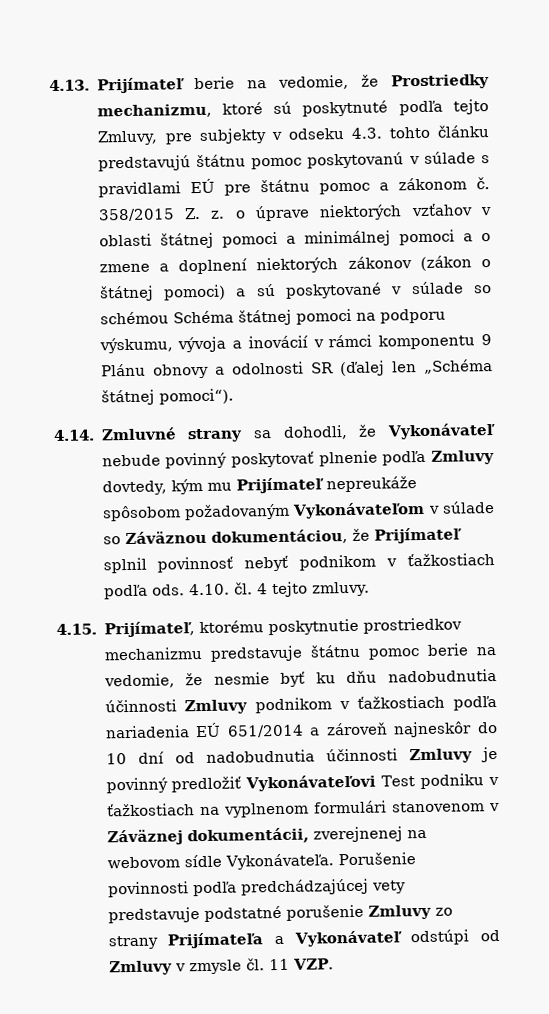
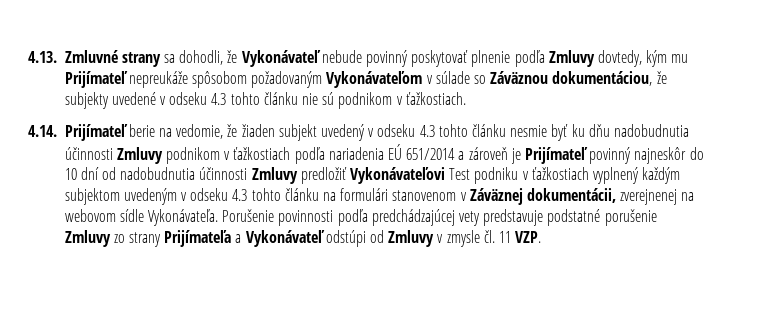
- 4.13. Prijímateľ berie na vedomie, že Prostriedky mechanizmu, ktoré sú poskytnuté podľa tejto Zmluvy, pre subjekty v odseku 4.3. tohto článku predstavujú štátnu pomoc poskytovanú v súlade s pravidlami EÚ pre štátnu pomoc a zákonom č. 358/2015 Z. z. o úprave niektorých vzťahov v oblasti štátnej pomoci a minimálnej pomoci a o zmene a doplnení niektorých zákonov (zákon o štátnej pomoci) a sú poskytované v súlade so schémou Schéma štátnej pomoci na podporu výskumu, vývoja a inovácií v rámci komponentu 9 Plánu obnovy a odolnosti SR (ďalej len „Schéma štátnej pomoci“).
- 4.14. Zmluvné strany sa dohodli, že Vykonávateľ nebude povinný poskytovať plnenie podľa Zmluvy dovtedy, kým mu Prijímateľ nepreukáže spôsobom požadovaným Vykonávateľom v súlade so Záväznou dokumentáciou, že Prijímateľ splnil povinnosť nebyť podnikom v ťažkostiach podľa ods. 4.10. čl. 4 tejto zmluvy.
- 4.15. Prijímateľ, ktorému poskytnutie prostriedkov mechanizmu predstavuje štátnu pomoc berie na vedomie, že nesmie byť ku dňu nadobudnutia účinnosti Zmluvy podnikom v ťažkostiach podľa nariadenia EÚ 651/2014 a zároveň najneskôr do 10 dní od nadobudnutia účinnosti Zmluvy je povinný predložiť Vykonávateľovi Test podniku v ťažkostiach na vyplnenom formulári stanovenom v Záväznej dokumentácii, zverejnenej na webovom sídle Vykonávateľa.
+ 4.13. Zmluvné strany sa dohodli, že Vykonávateľ nebude povinný poskytovať plnenie podľa Zmluvy dovtedy, kým mu Prijímateľ nepreukáže spôsobom požadovaným Vykonávateľom v súlade so Záväznou dokumentáciou, že subjekty uvedené v odseku 4.3 tohto článku nie sú podnikom v ťažkostiach.
+ 4.14. Prijímateľ berie na vedomie, že žiaden subjekt uvedený v odseku 4.3 tohto článku nesmie byť ku dňu nadobudnutia účinnosti Zmluvy podnikom v ťažkostiach podľa nariadenia EÚ 651/2014 a zároveň je Prijímateľ povinný najneskôr do 10 dní od nadobudnutia účinnosti Zmluvy predložiť Vykonávateľovi Test podniku v ťažkostiach vyplnený každým subjektom uvedeným v odseku 4.3 tohto článku na formulári stanovenom v Záväznej dokumentácii, zverejnenej na webovom sídle Vykonávateľa.

